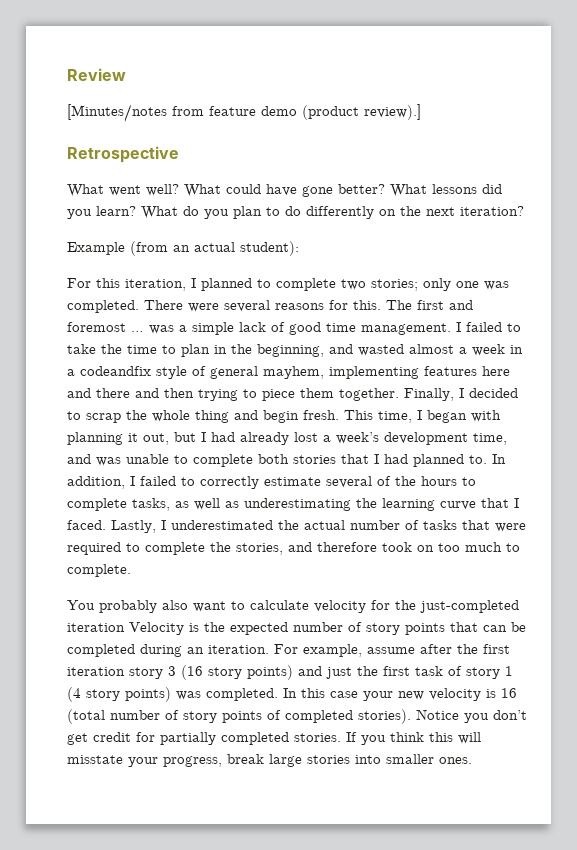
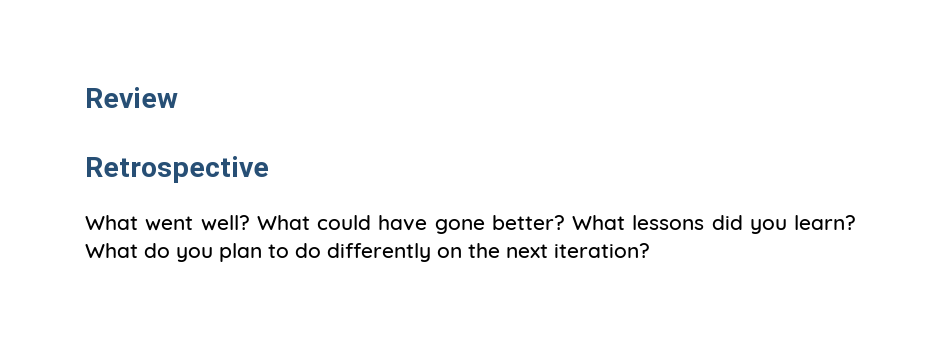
- [Minutes/notes from feature demo (product review).]
- Example (from an actual student):
- For this iteration, I planned to complete two stories; only one was completed. There were several reasons for this. The first and foremost … was a simple lack of good time management. I failed to take the time to plan in the beginning, and wasted almost a week in a codeandfix style of general mayhem, implementing features here and there and then trying to piece them together. Finally, I decided to scrap the whole thing and begin fresh. This time, I began with planning it out, but I had already lost a week’s development time, and was unable to complete both stories that I had planned to. In addition, I failed to correctly estimate several of the hours to complete tasks, as well as underestimating the learning curve that I faced. Lastly, I underestimated the actual number of tasks that were required to complete the stories, and therefore took on too much to complete.
- You probably also want to calculate velocity for the just-completed iteration Velocity is the expected number of story points that can be completed during an iteration. For example, assume after the first iteration story 3 (16 story points) and just the first task of story 1 (4 story points) was completed. In this case your new velocity is 16 (total number of story points of completed stories). Notice you don’t get credit for partially completed stories. If you think this will misstate your progress, break large stories into smaller ones.

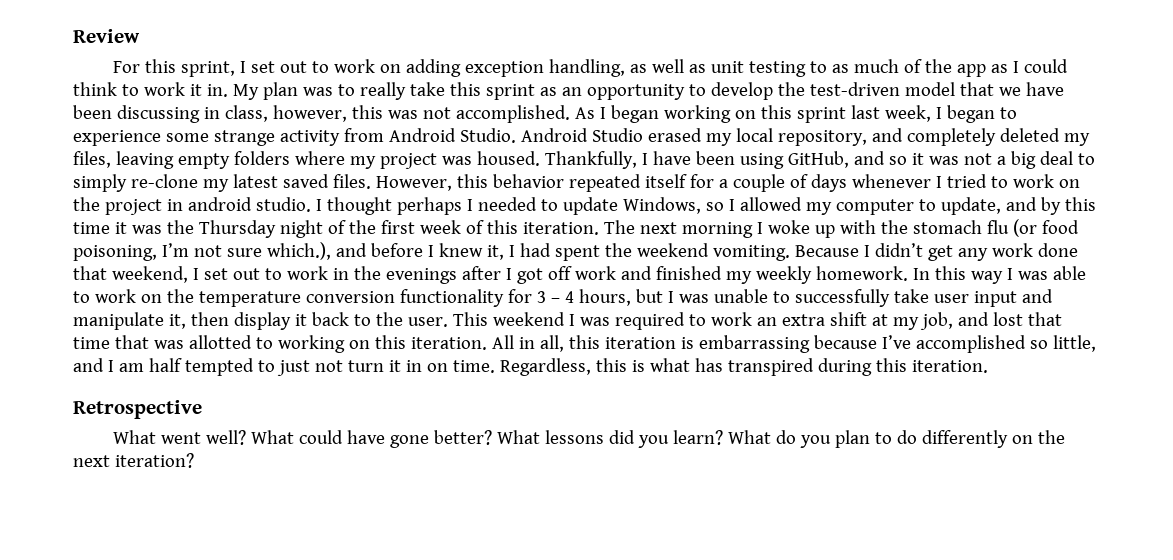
+ For this sprint, I set out to work on adding exception handling, as well as unit testing to as much of the app as I could think to work it in. My plan was to really take this sprint as an opportunity to develop the test-driven model that we have been discussing in class, however, this was not accomplished. As I began working on this sprint last week, I began to experience some strange activity from Android Studio. Android Studio erased my local repository, and completely deleted my files, leaving empty folders where my project was housed. Thankfully, I have been using GitHub, and so it was not a big deal to simply re-clone my latest saved files. However, this behavior repeated itself for a couple of days whenever I tried to work on the project in android studio. I thought perhaps I needed to update Windows, so I allowed my computer to update, and by this time it was the Thursday night of the first week of this iteration. The next morning I woke up with the stomach flu (or food poisoning, I’m not sure which.), and before I knew it, I had spent the weekend vomiting. Because I didn’t get any work done that weekend, I set out to work in the evenings after I got off work and finished my weekly homework. In this way I was able to work on the temperature conversion functionality for 3 – 4 hours, but I was unable to successfully take user input and manipulate it, then display it back to the user. This weekend I was required to work an extra shift at my job, and lost that time that was allotted to working on this iteration. All in all, this iteration is embarrassing because I’ve accomplished so little, and I am half tempted to just not turn it in on time. Regardless, this is what has transpired during this iteration.

